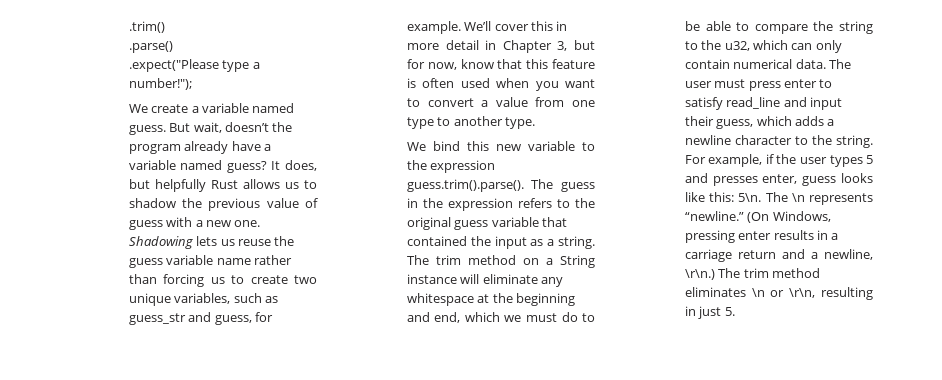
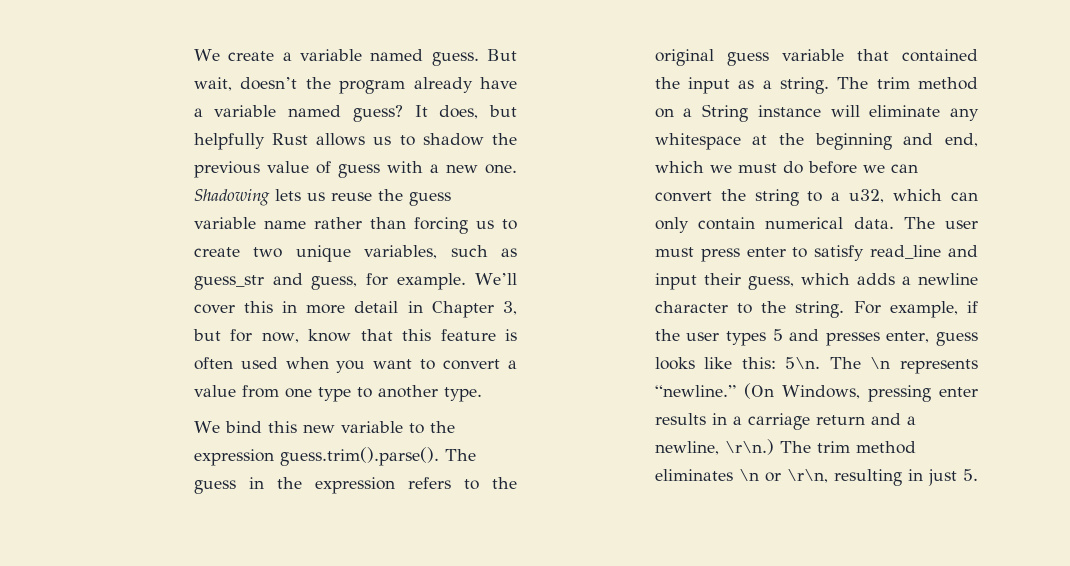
- .trim()
- .parse()
- .expect("Please type a number!");
- The trim method on a String instance will eliminate any whitespace at the beginning and end, which we must do to be able to compare the string to the u32, which can only contain numerical data.
+ The trim method on a String instance will eliminate any whitespace at the beginning and end, which we must do before we can convert the string to a u32, which can only contain numerical data.

